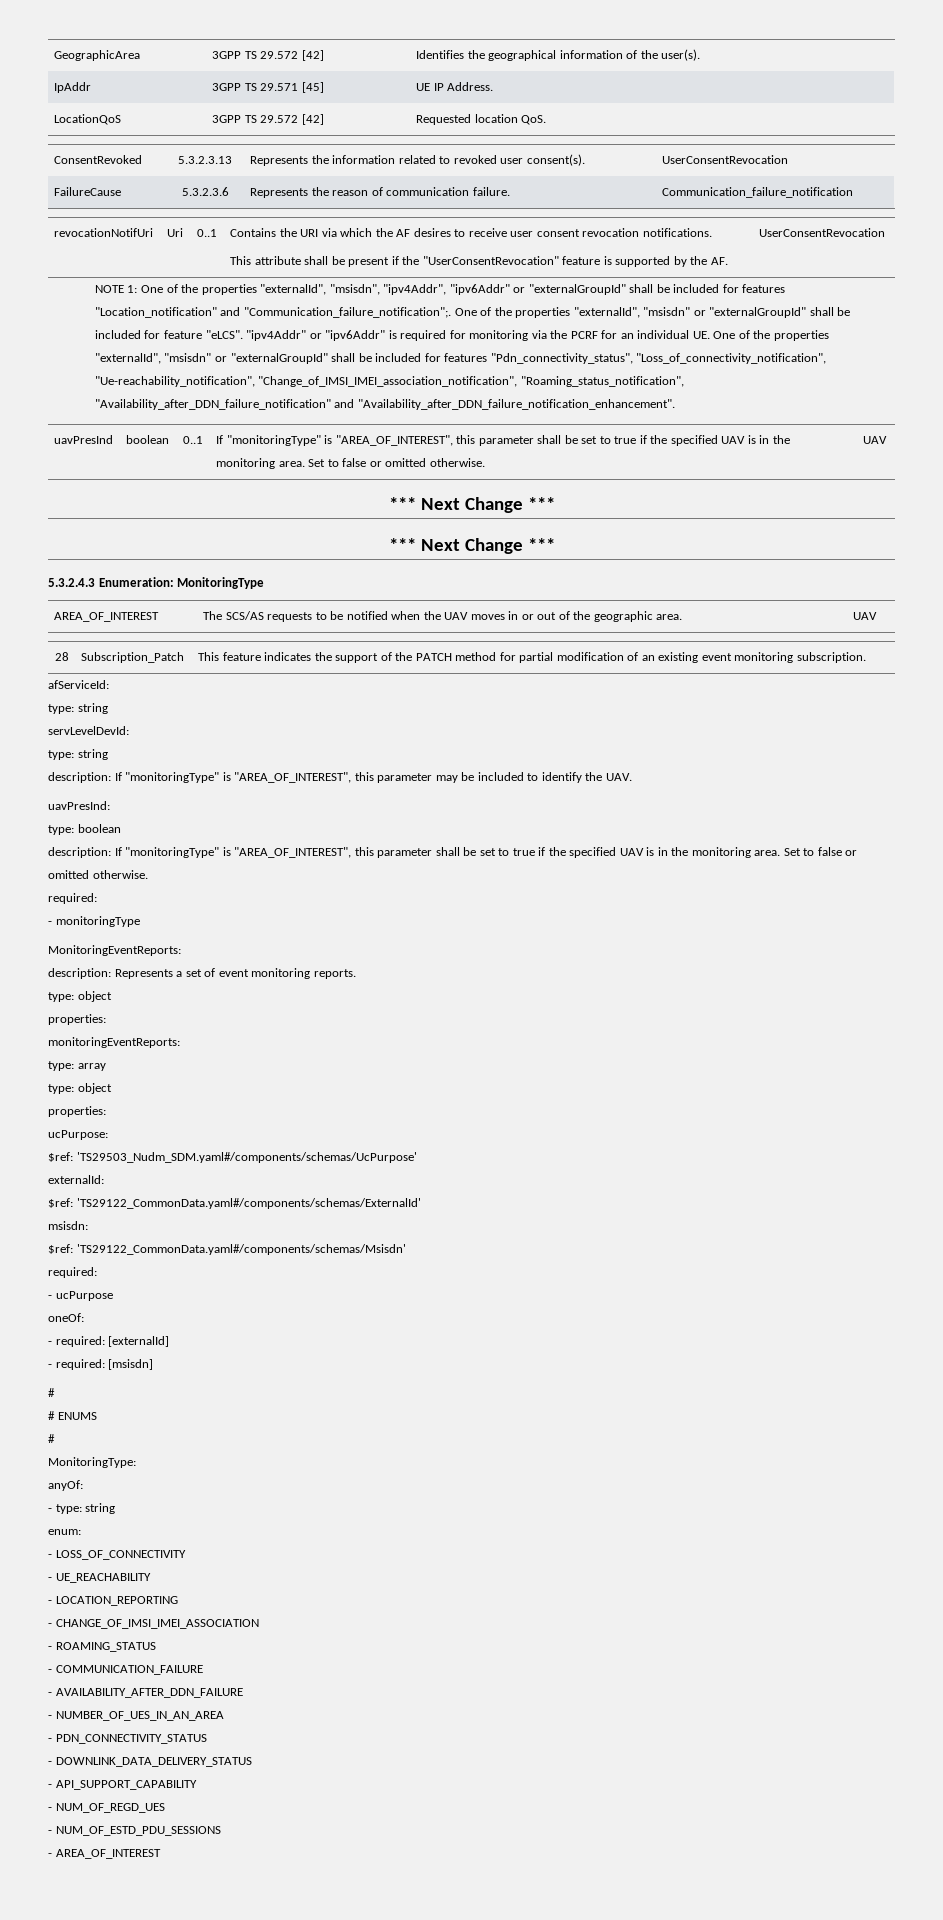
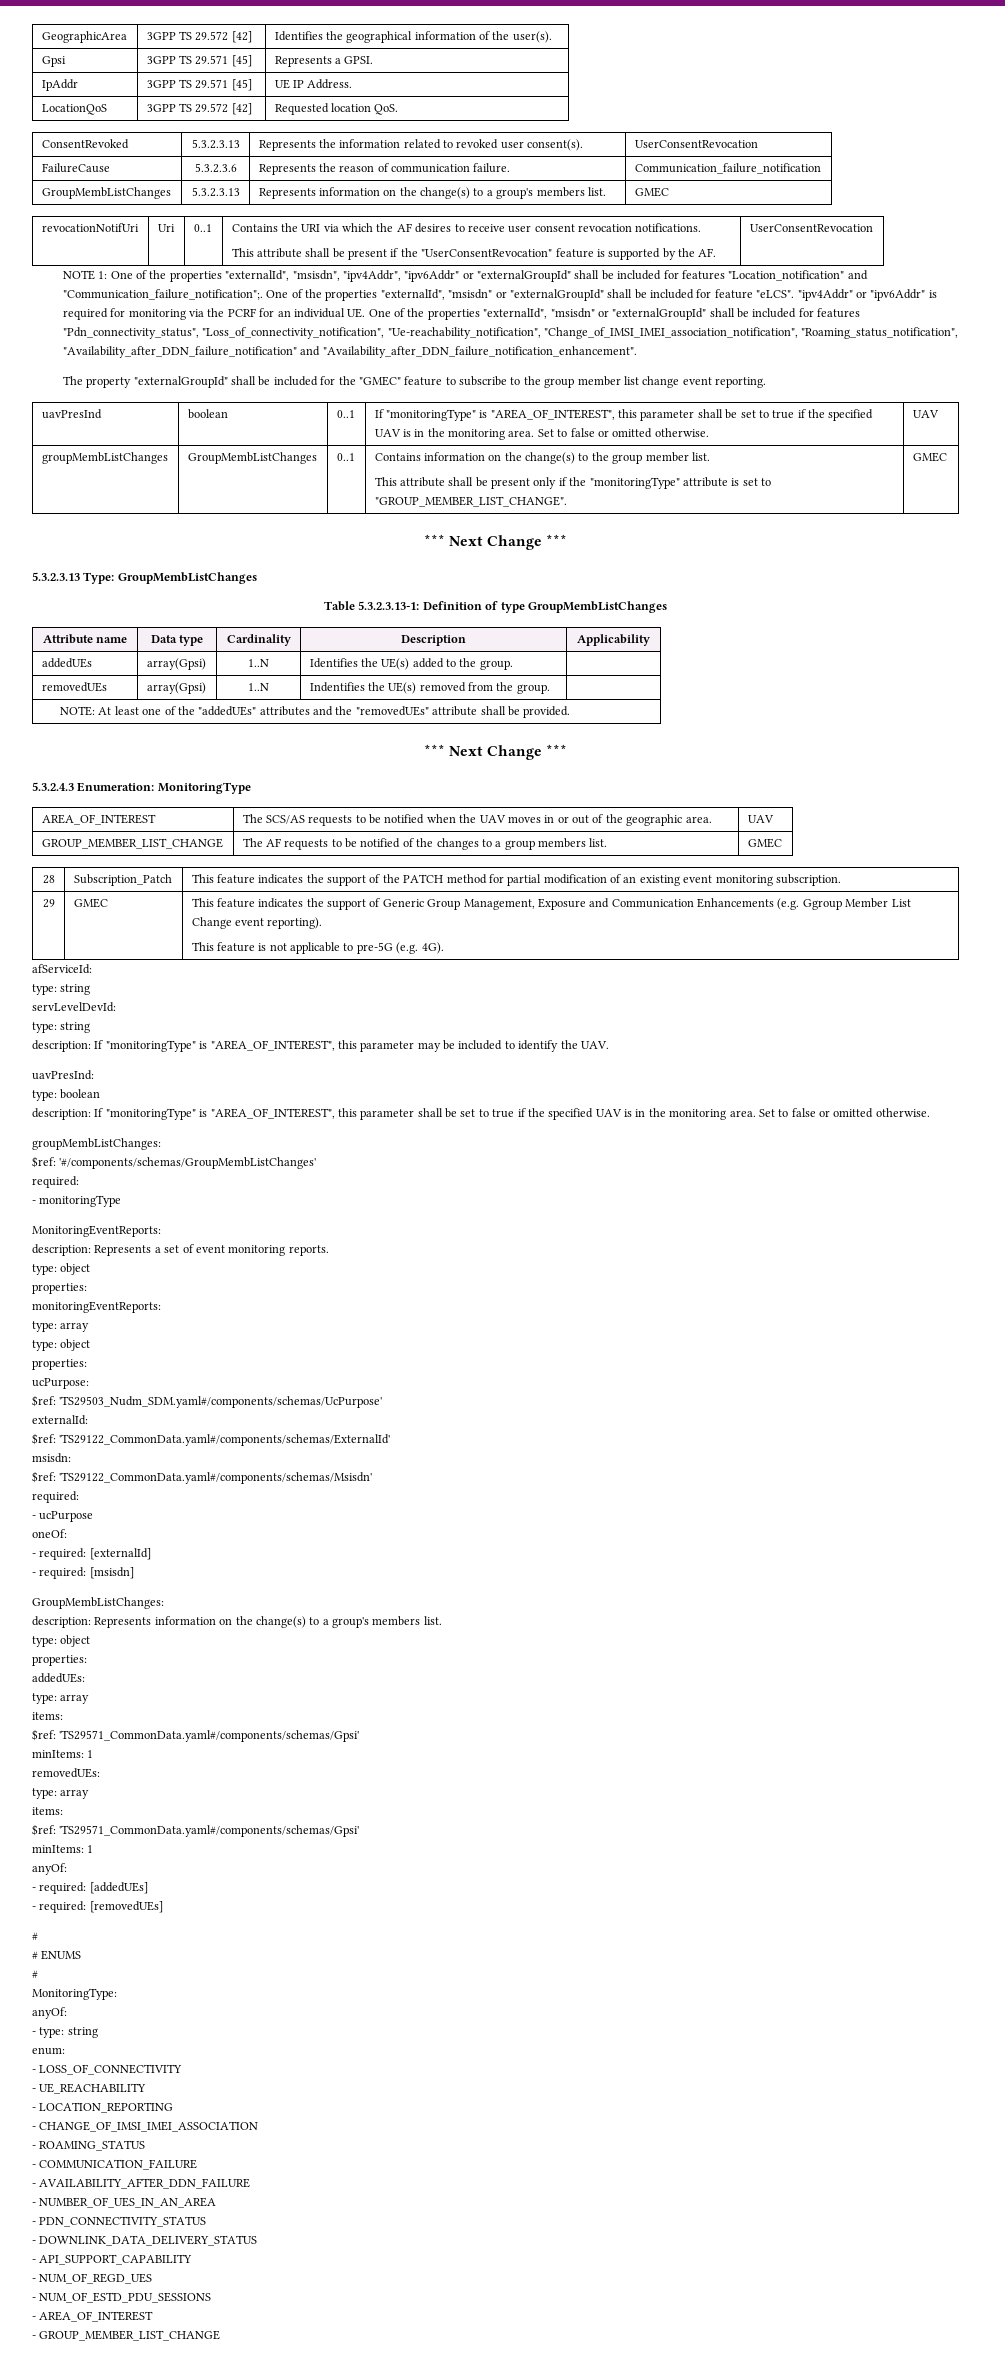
+ Gpsi | 3GPP TS 29.571 [45] | Represents a GPSI.
+ GroupMembListChanges | 5.3.2.3.13 | Represents information on the change(s) to a group's members list. | GMEC
+ The property "externalGroupId" shall be included for the "GMEC" feature to subscribe to the group member list change event reporting.
  uavPresInd | boolean | 0..1 | If "monitoringType" is "AREA_OF_INTEREST", this parameter shall be set to true if the specified UAV is in the monitoring area. Set to false or omitted otherwise. | UAV
+ groupMembListChanges | GroupMembListChanges | 0..1 | Contains information on the change(s) to the group member list.
+ This attribute shall be present only if the "monitoringType" attribute is set to "GROUP_MEMBER_LIST_CHANGE". | GMEC
  *** Next Change ***
+ 5.3.2.3.13 Type: GroupMembListChanges
+ Table 5.3.2.3.13-1: Definition of type GroupMembListChanges
+ Attribute name | Data type | Cardinality | Description | Applicability
+ addedUEs | array(Gpsi) | 1..N | Identifies the UE(s) added to the group. |
+ removedUEs | array(Gpsi) | 1..N | Indentifies the UE(s) removed from the group. |
+ NOTE: At least one of the "addedUEs" attributes and the "removedUEs" attribute shall be provided.
+ GROUP_MEMBER_LIST_CHANGE | The AF requests to be notified of the changes to a group members list. | GMEC
+ 29 | GMEC | This feature indicates the support of Generic Group Management, Exposure and Communication Enhancements (e.g. Ggroup Member List Change event reporting).
+ This feature is not applicable to pre-5G (e.g. 4G).
+ groupMembListChanges:
+ $ref: '#/components/schemas/GroupMembListChanges'
+ GroupMembListChanges:
+ description: Represents information on the change(s) to a group's members list.
+ type: object
+ properties:
+ addedUEs:
+ type: array
+ items:
+ $ref: 'TS29571_CommonData.yaml#/components/schemas/Gpsi'
+ minItems: 1
+ removedUEs:
+ type: array
+ items:
+ $ref: 'TS29571_CommonData.yaml#/components/schemas/Gpsi'
+ minItems: 1
+ anyOf:
+ - required: [addedUEs]
+ - required: [removedUEs]
+ - GROUP_MEMBER_LIST_CHANGE

